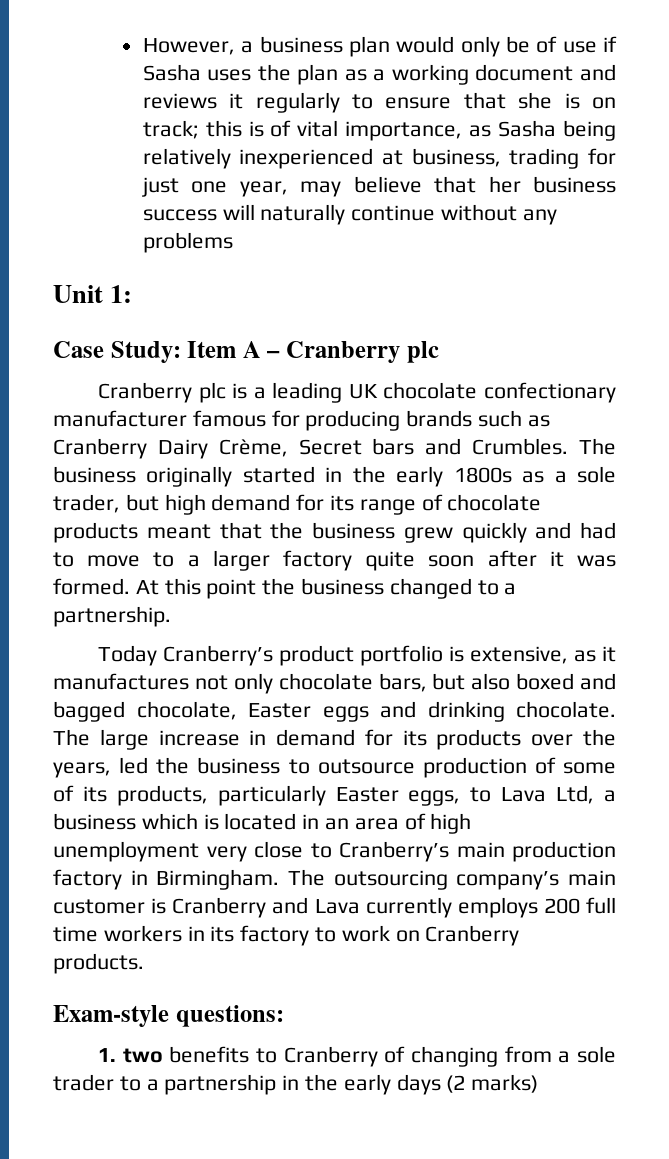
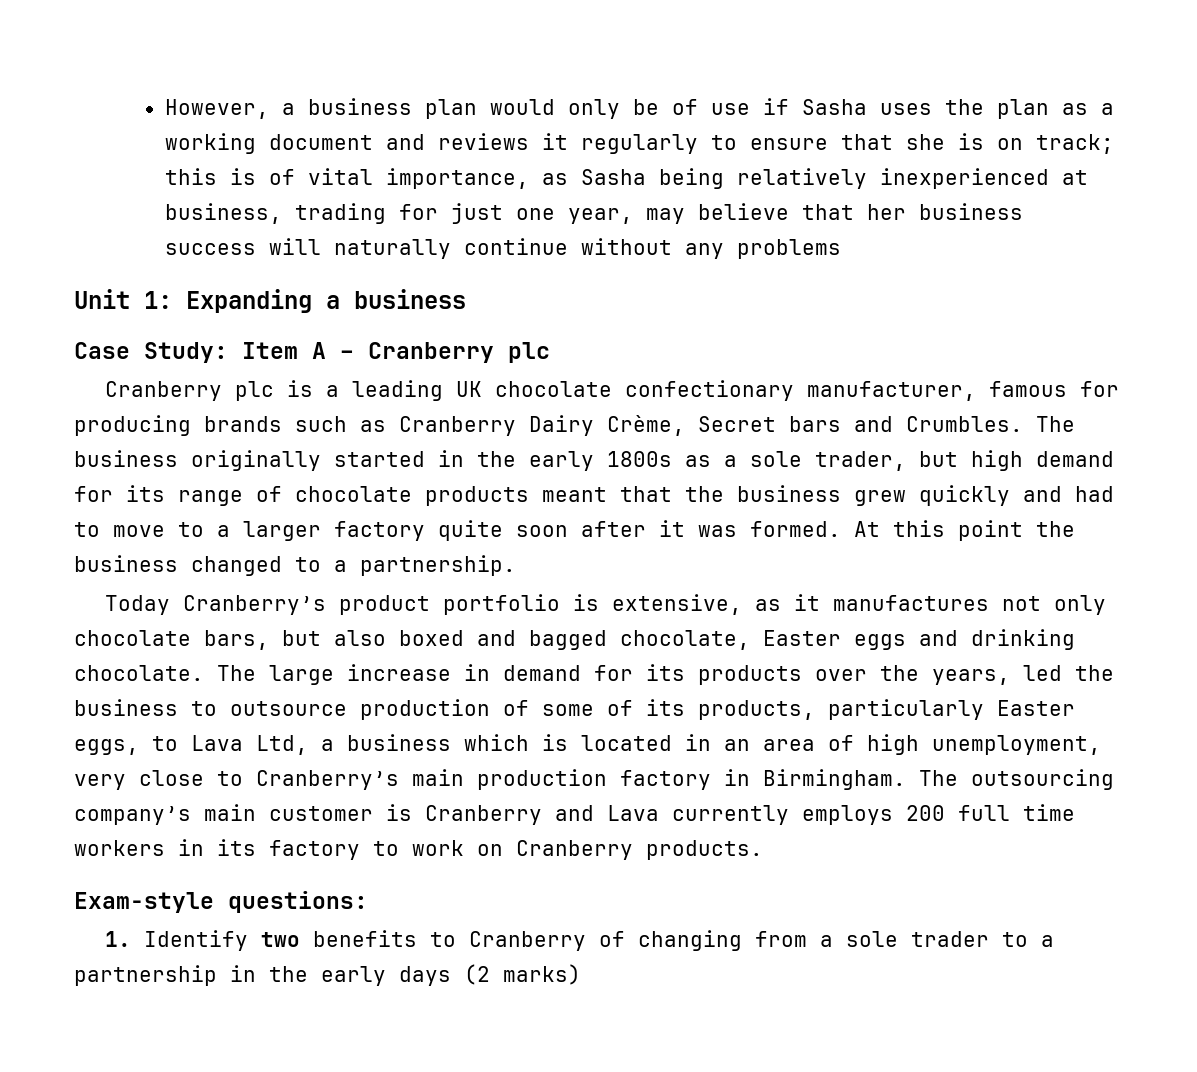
- Unit 1:
+ Unit 1: Expanding a business
- Cranberry plc is a leading UK chocolate confectionary manufacturer famous for producing brands such as Cranberry Dairy Crème, Secret bars and Crumbles.
+ Cranberry plc is a leading UK chocolate confectionary manufacturer, famous for producing brands such as Cranberry Dairy Crème, Secret bars and Crumbles.
- The large increase in demand for its products over the years, led the business to outsource production of some of its products, particularly Easter eggs, to Lava Ltd, a business which is located in an area of high unemployment very close to Cranberry’s main production factory in Birmingham.
+ The large increase in demand for its products over the years, led the business to outsource production of some of its products, particularly Easter eggs, to Lava Ltd, a business which is located in an area of high unemployment, very close to Cranberry’s main production factory in Birmingham.
- 1. two benefits to Cranberry of changing from a sole trader to a partnership in the early days (2 marks)
+ 1. Identify two benefits to Cranberry of changing from a sole trader to a partnership in the early days (2 marks)

